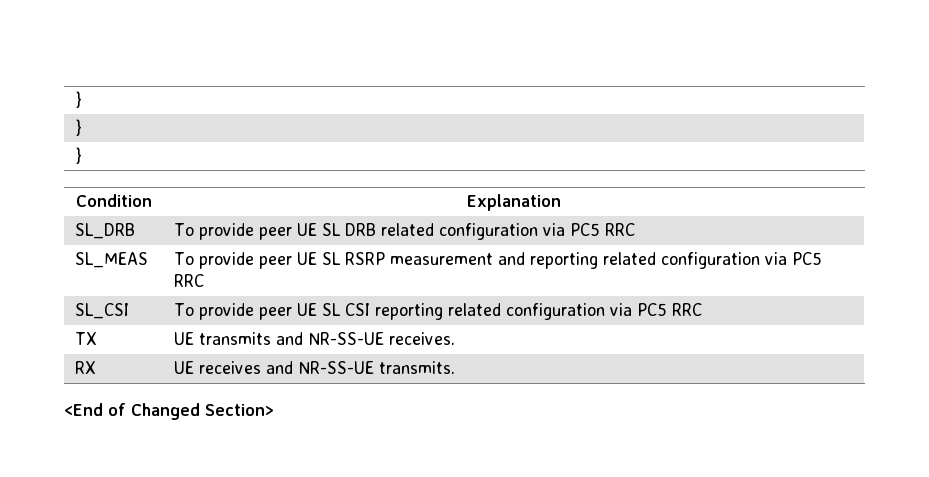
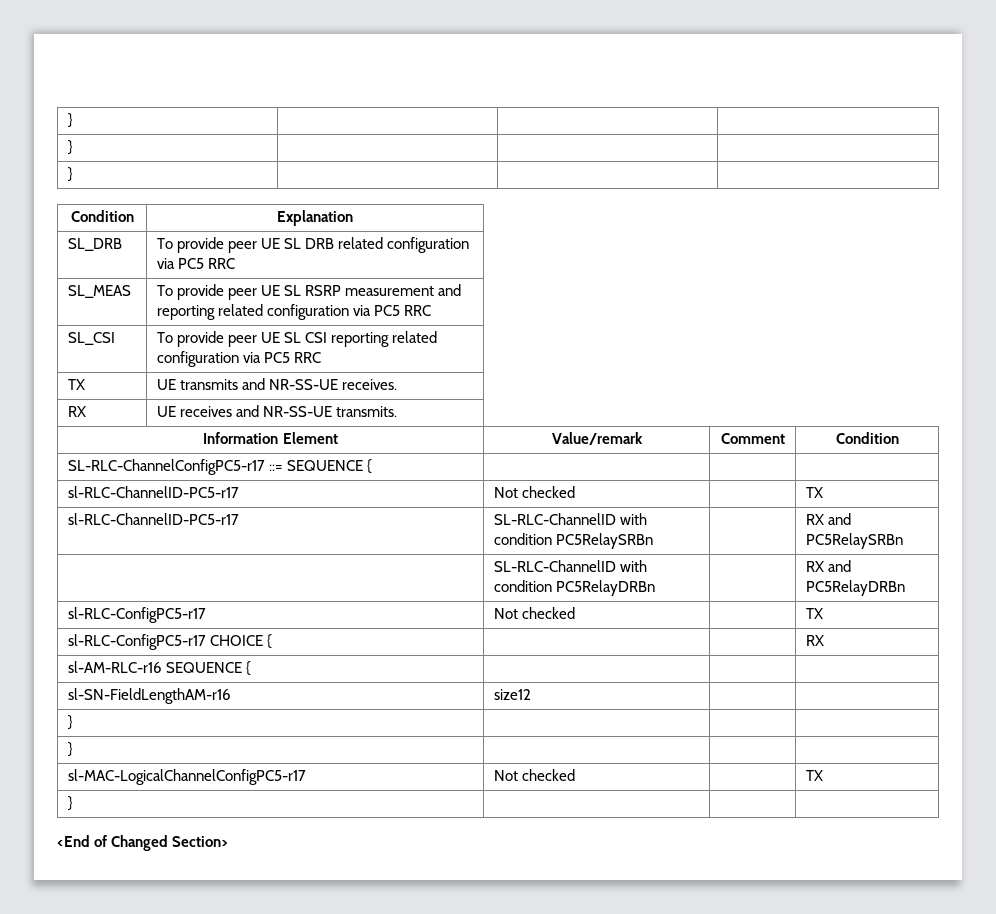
+ Information Element | Value/remark | Comment | Condition
+ SL-RLC-ChannelConfigPC5-r17 ::= SEQUENCE { | | |
+ sl-RLC-ChannelID-PC5-r17 | Not checked | | TX
+ sl-RLC-ChannelID-PC5-r17 | SL-RLC-ChannelID with condition PC5RelaySRBn | | RX and PC5RelaySRBn
+ | SL-RLC-ChannelID with condition PC5RelayDRBn | | RX and PC5RelayDRBn
+ sl-RLC-ConfigPC5-r17 | Not checked | | TX
+ sl-RLC-ConfigPC5-r17 CHOICE { | | | RX
+ sl-AM-RLC-r16 SEQUENCE { | | |
+ sl-SN-FieldLengthAM-r16 | size12 | |
+ } | | |
+ } | | |
+ sl-MAC-LogicalChannelConfigPC5-r17 | Not checked | | TX
+ } | | |

